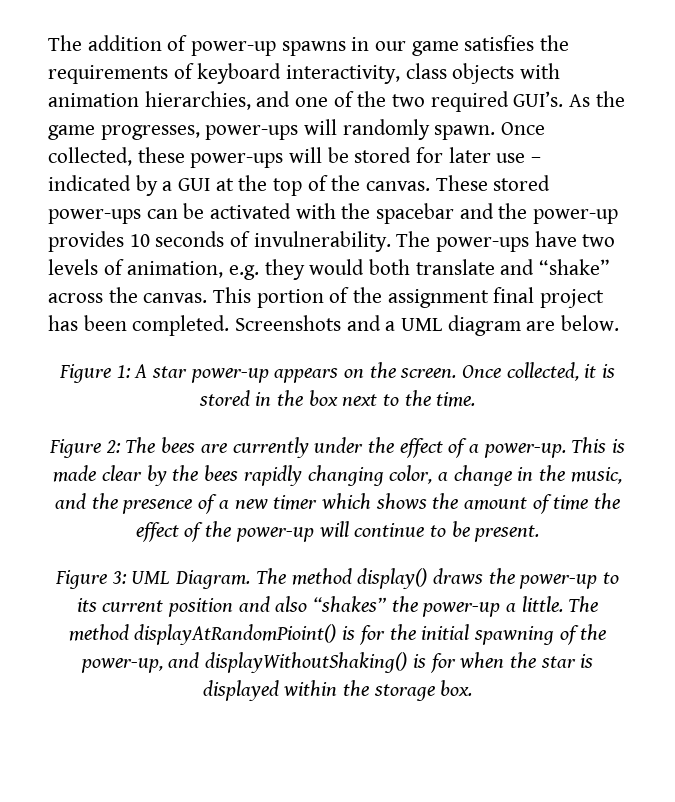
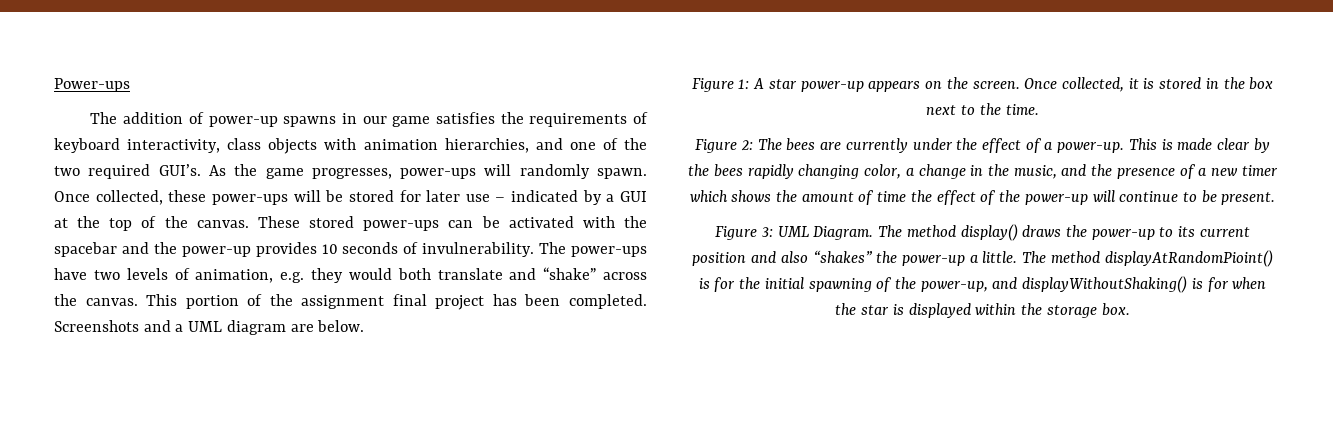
+ Power-ups

